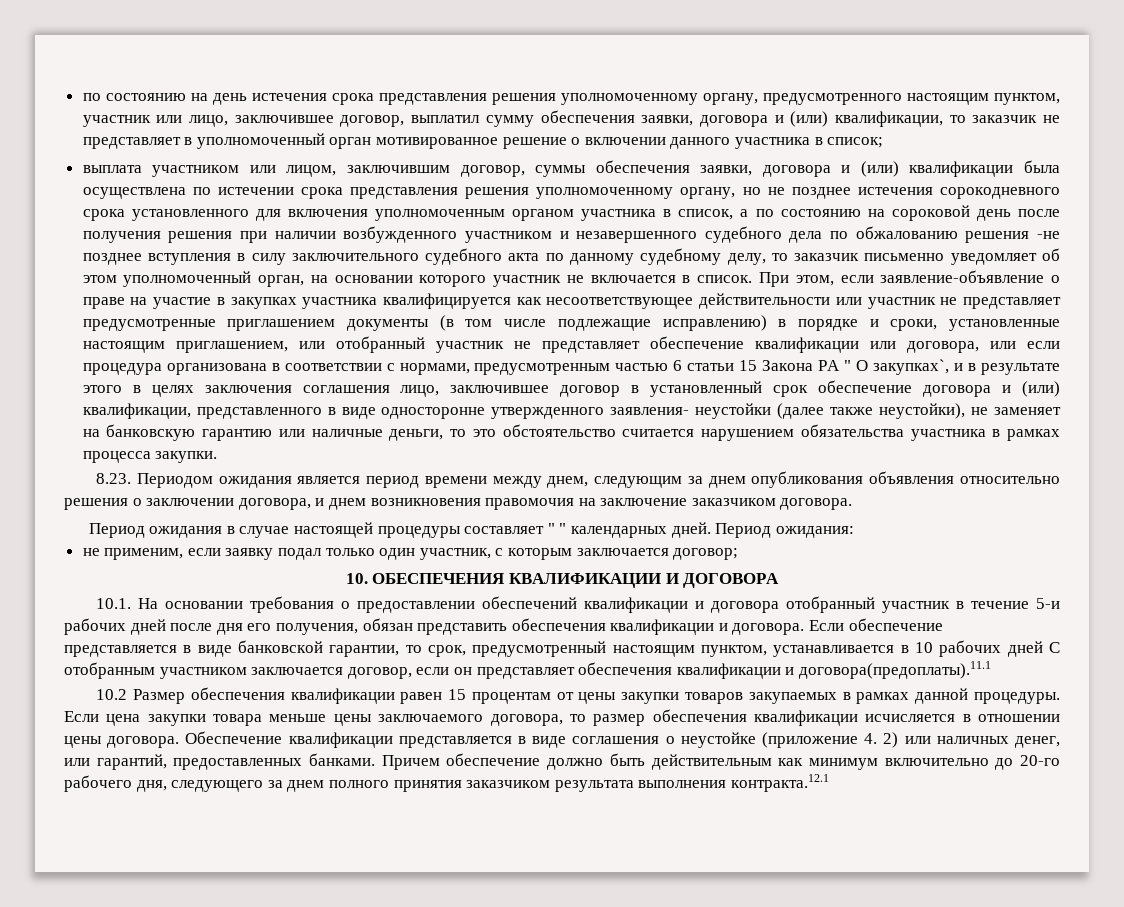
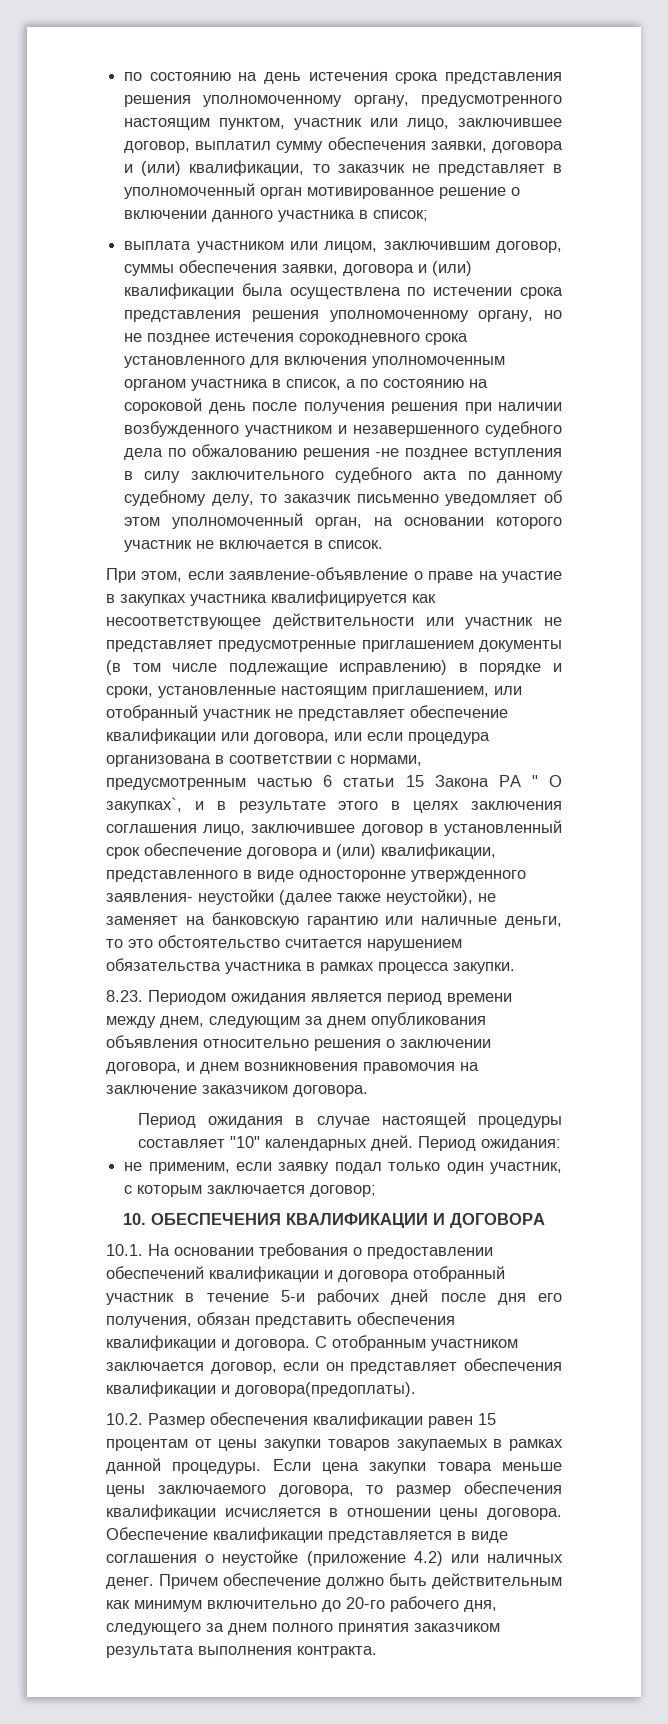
- выплата участником или лицом, заключившим договор, суммы обеспечения заявки, договора и (или) квалификации была осуществлена по истечении срока представления решения уполномоченному органу, но не позднее истечения сорокодневного срока установленного для включения уполномоченным органом участника в список, а по состоянию на сороковой день после получения решения при наличии возбужденного участником и незавершенного судебного дела по обжалованию решения -не позднее вступления в силу заключительного судебного акта по данному судебному делу, то заказчик письменно уведомляет об этом уполномоченный орган, на основании которого участник не включается в список. При этом, если заявление-объявление о праве на участие в закупках участника квалифицируется как несоответствующее действительности или участник не представляет предусмотренные приглашением документы (в том числе подлежащие исправлению) в порядке и сроки, установленные настоящим приглашением, или отобранный участник не представляет обеспечение квалификации или договора, или если процедура организована в соответствии с нормами, предусмотренным частью 6 статьи 15 Закона РА " О закупках`, и в результате этого в целях заключения соглашения лицо, заключившее договор в установленный срок обеспечение договора и (или) квалификации, представленного в виде односторонне утвержденного заявления- неустойки (далее также неустойки), не заменяет на банковскую гарантию или наличные деньги, то это обстоятельство считается нарушением обязательства участника в рамках процесса закупки.
+ выплата участником или лицом, заключившим договор, суммы обеспечения заявки, договора и (или) квалификации была осуществлена по истечении срока представления решения уполномоченному органу, но не позднее истечения сорокодневного срока установленного для включения уполномоченным органом участника в список, а по состоянию на сороковой день после получения решения при наличии возбужденного участником и незавершенного судебного дела по обжалованию решения -не позднее вступления в силу заключительного судебного акта по данному судебному делу, то заказчик письменно уведомляет об этом уполномоченный орган, на основании которого участник не включается в список.
+ При этом, если заявление-объявление о праве на участие в закупках участника квалифицируется как несоответствующее действительности или участник не представляет предусмотренные приглашением документы (в том числе подлежащие исправлению) в порядке и сроки, установленные настоящим приглашением, или отобранный участник не представляет обеспечение квалификации или договора, или если процедура организована в соответствии с нормами, предусмотренным частью 6 статьи 15 Закона РА " О закупках`, и в результате этого в целях заключения соглашения лицо, заключившее договор в установленный срок обеспечение договора и (или) квалификации, представленного в виде односторонне утвержденного заявления- неустойки (далее также неустойки), не заменяет на банковскую гарантию или наличные деньги, то это обстоятельство считается нарушением обязательства участника в рамках процесса закупки.
- Период ожидания в случае настоящей процедуры составляет " " календарных дней.
+ Период ожидания в случае настоящей процедуры составляет "10" календарных дней.
- Если обеспечение представляется в виде банковской гарантии, то срок, предусмотренный настоящим пунктом, устанавливается в 10 рабочих дней С отобранным участником заключается договор, если он представляет обеспечения квалификации и договора(предоплаты).11.1
- 10.2 Размер обеспечения квалификации равен 15 процентам от цены закупки товаров закупаемых в рамках данной процедуры.
+ С отобранным участником заключается договор, если он представляет обеспечения квалификации и договора(предоплаты).
+ 10.2. Размер обеспечения квалификации равен 15 процентам от цены закупки товаров закупаемых в рамках данной процедуры.
- Обеспечение квалификации представляется в виде соглашения о неустойке (приложение 4. 2) или наличных денег, или гарантий, предоставленных банками.
+ Обеспечение квалификации представляется в виде соглашения о неустойке (приложение 4.2) или наличных денег.
- Причем обеспечение должно быть действительным как минимум включительно до 20-го рабочего дня, следующего за днем полного принятия заказчиком результата выполнения контракта.12.1
+ Причем обеспечение должно быть действительным как минимум включительно до 20-го рабочего дня, следующего за днем полного принятия заказчиком результата выполнения контракта.

